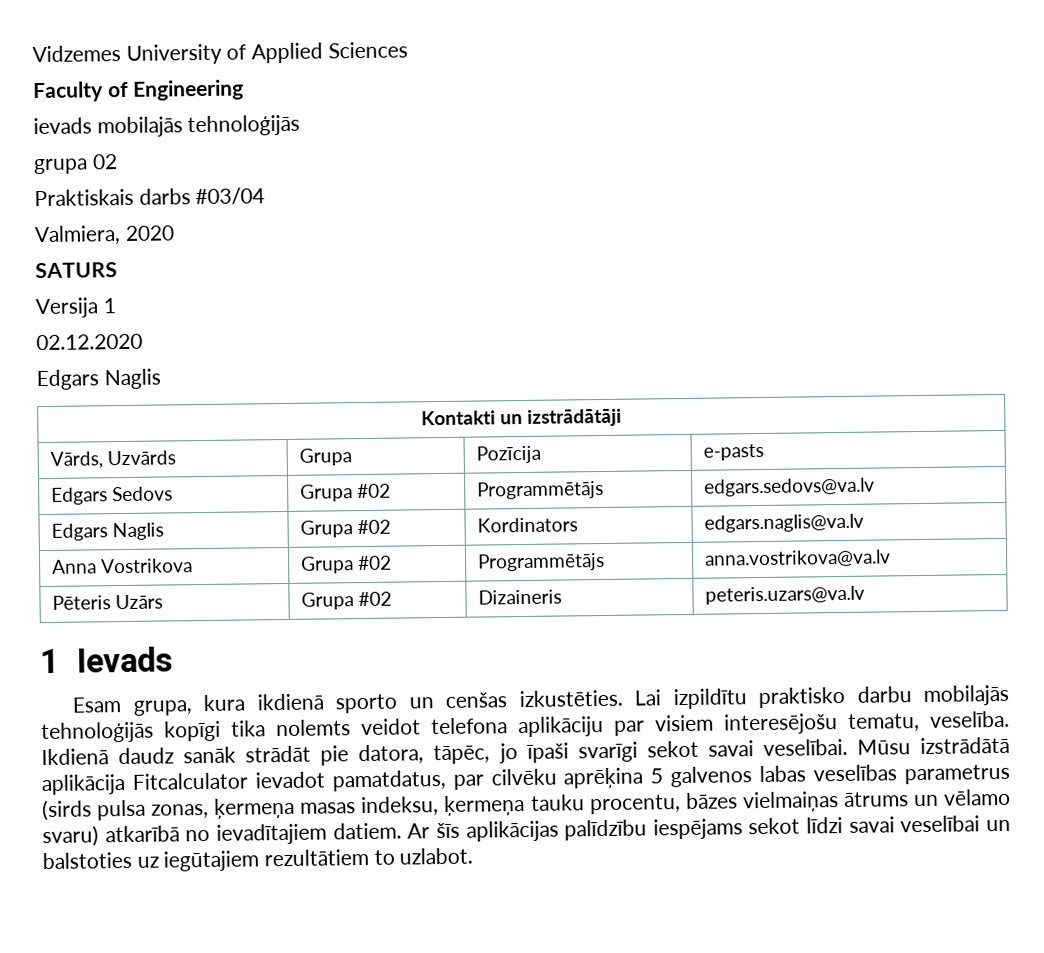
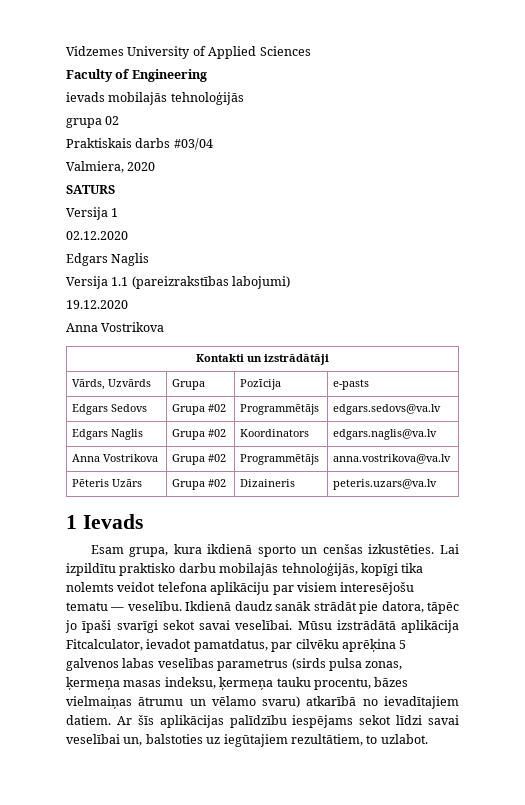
+ Versija 1.1 (pareizrakstības labojumi)
+ 19.12.2020
+ Anna Vostrikova
- Edgars Naglis | Grupa #02 | Kordinators | edgars.naglis@va.lv
+ Edgars Naglis | Grupa #02 | Koordinators | edgars.naglis@va.lv
- Lai izpildītu praktisko darbu mobilajās tehnoloģijās kopīgi tika nolemts veidot telefona aplikāciju par visiem interesējošu tematu, veselība.
+ Lai izpildītu praktisko darbu mobilajās tehnoloģijās, kopīgi tika nolemts veidot telefona aplikāciju par visiem interesējošu tematu — veselību.
- Ikdienā daudz sanāk strādāt pie datora, tāpēc, jo īpaši svarīgi sekot savai veselībai.
+ Ikdienā daudz sanāk strādāt pie datora, tāpēc jo īpaši svarīgi sekot savai veselībai.
- Mūsu izstrādātā aplikācija Fitcalculator ievadot pamatdatus, par cilvēku aprēķina 5 galvenos labas veselības parametrus (sirds pulsa zonas, ķermeņa masas indeksu, ķermeņa tauku procentu, bāzes vielmaiņas ātrums un vēlamo svaru) atkarībā no ievadītajiem datiem.
+ Mūsu izstrādātā aplikācija Fitcalculator, ievadot pamatdatus, par cilvēku aprēķina 5 galvenos labas veselības parametrus (sirds pulsa zonas, ķermeņa masas indeksu, ķermeņa tauku procentu, bāzes vielmaiņas ātrumu un vēlamo svaru) atkarībā no ievadītajiem datiem.
- Ar šīs aplikācijas palīdzību iespējams sekot līdzi savai veselībai un balstoties uz iegūtajiem rezultātiem to uzlabot.
+ Ar šīs aplikācijas palīdzību iespējams sekot līdzi savai veselībai un, balstoties uz iegūtajiem rezultātiem, to uzlabot.

